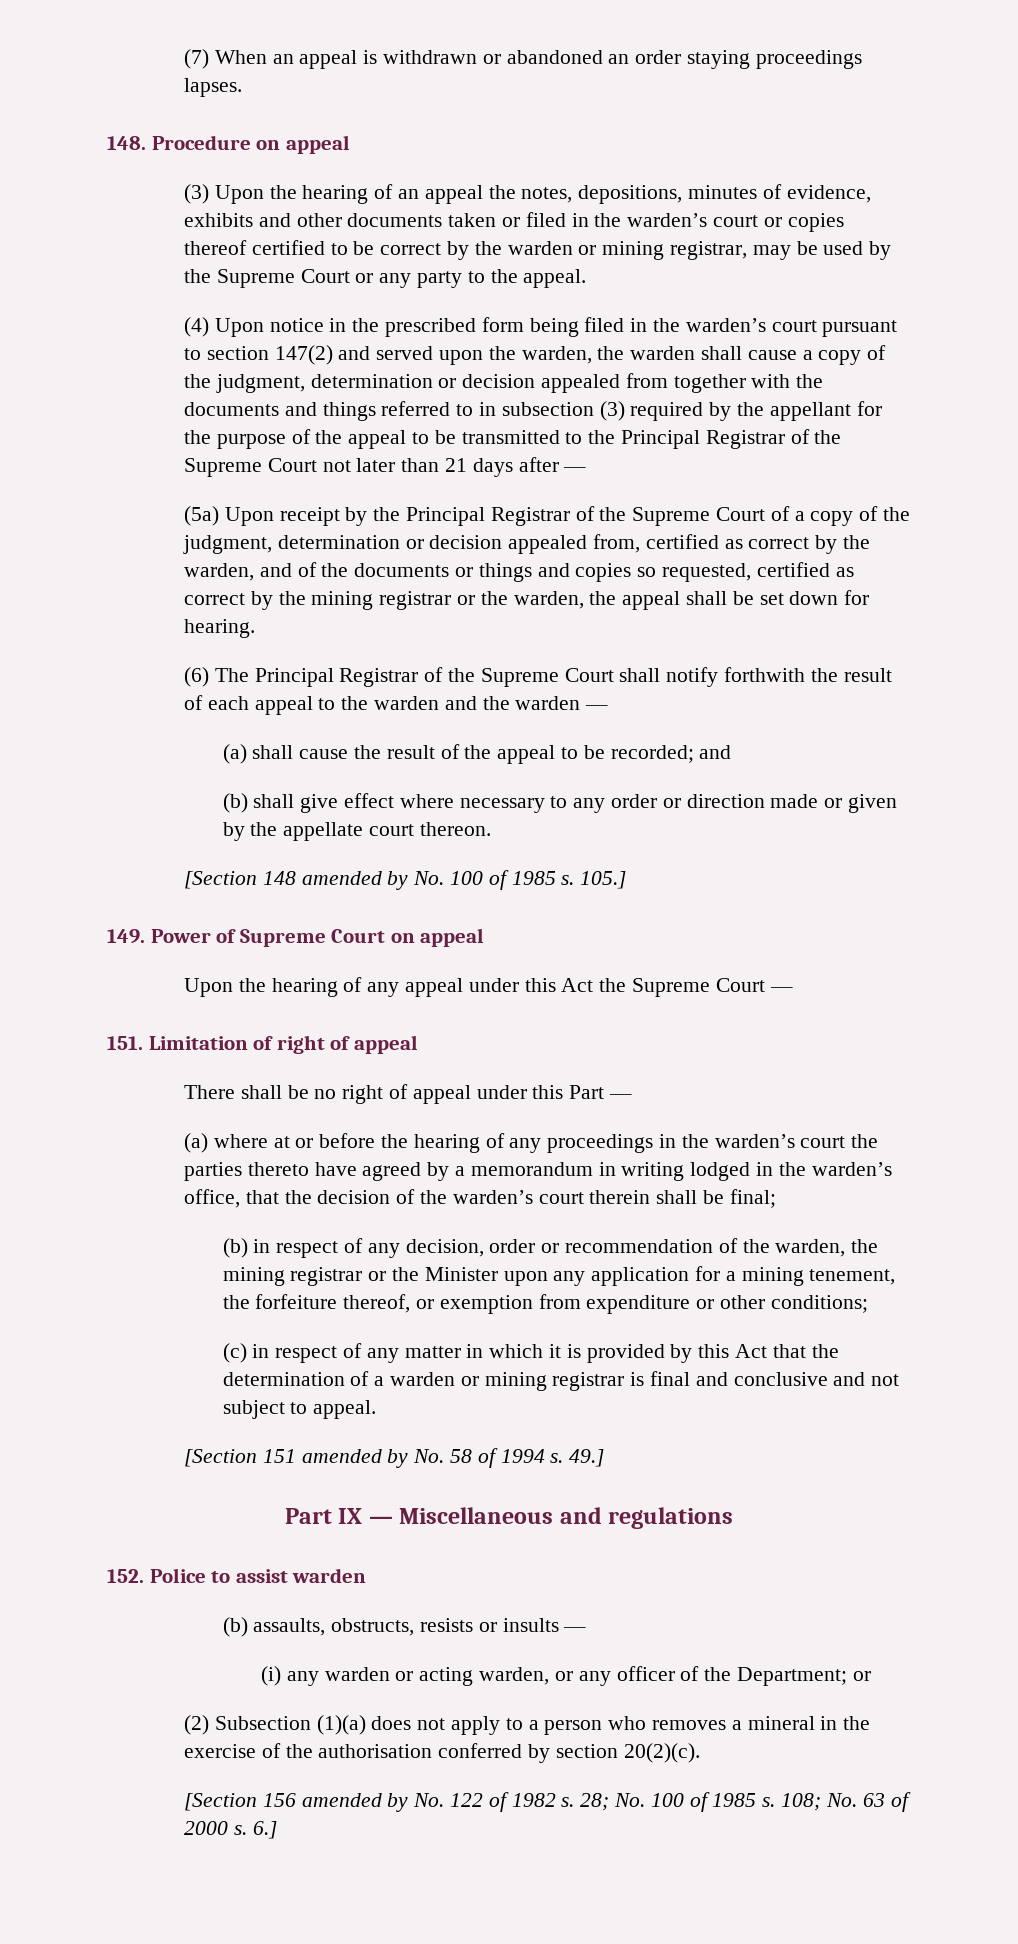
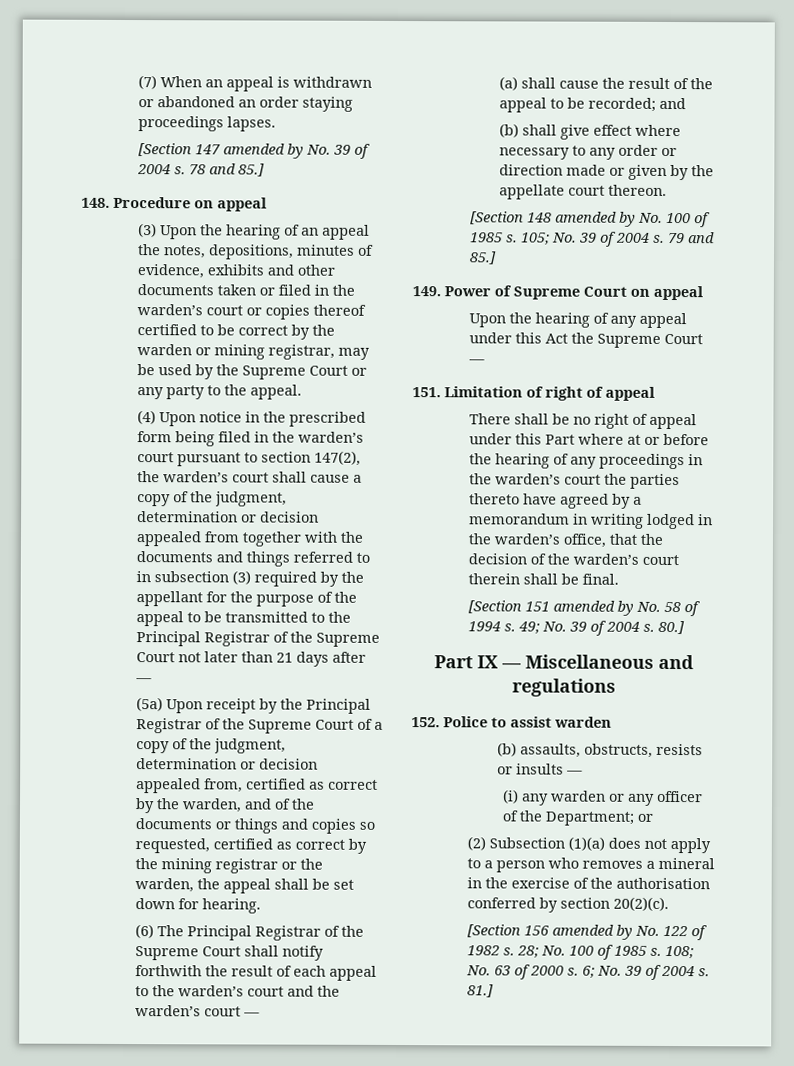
+ [Section 147 amended by No. 39 of 2004 s. 78 and 85.]
- (4) Upon notice in the prescribed form being filed in the warden’s court pursuant to section 147(2) and served upon the warden, the warden shall cause a copy of the judgment, determination or decision appealed from together with the documents and things referred to in subsection (3) required by the appellant for the purpose of the appeal to be transmitted to the Principal Registrar of the Supreme Court not later than 21 days after —
+ (4) Upon notice in the prescribed form being filed in the warden’s court pursuant to section 147(2), the warden’s court shall cause a copy of the judgment, determination or decision appealed from together with the documents and things referred to in subsection (3) required by the appellant for the purpose of the appeal to be transmitted to the Principal Registrar of the Supreme Court not later than 21 days after —
- (6) The Principal Registrar of the Supreme Court shall notify forthwith the result of each appeal to the warden and the warden —
+ (6) The Principal Registrar of the Supreme Court shall notify forthwith the result of each appeal to the warden’s court and the warden’s court —
- 105.]
+ 105; No. 39 of 2004 s. 79 and 85.]
- There shall be no right of appeal under this Part —
- (a) where at or before the hearing of any proceedings in the warden’s court the parties thereto have agreed by a memorandum in writing lodged in the warden’s office, that the decision of the warden’s court therein shall be final;
- (b) in respect of any decision, order or recommendation of the warden, the mining registrar or the Minister upon any application for a mining tenement, the forfeiture thereof, or exemption from expenditure or other conditions;
- (c) in respect of any matter in which it is provided by this Act that the determination of a warden or mining registrar is final and conclusive and not subject to appeal.
+ There shall be no right of appeal under this Part where at or before the hearing of any proceedings in the warden’s court the parties thereto have agreed by a memorandum in writing lodged in the warden’s office, that the decision of the warden’s court therein shall be final.
- 49.]
+ 49; No. 39 of 2004 s. 80.]
- (i) any warden or acting warden, or any officer of the Department; or
+ (i) any warden or any officer of the Department; or
- 6.]
+ 6; No. 39 of 2004 s. 81.]

